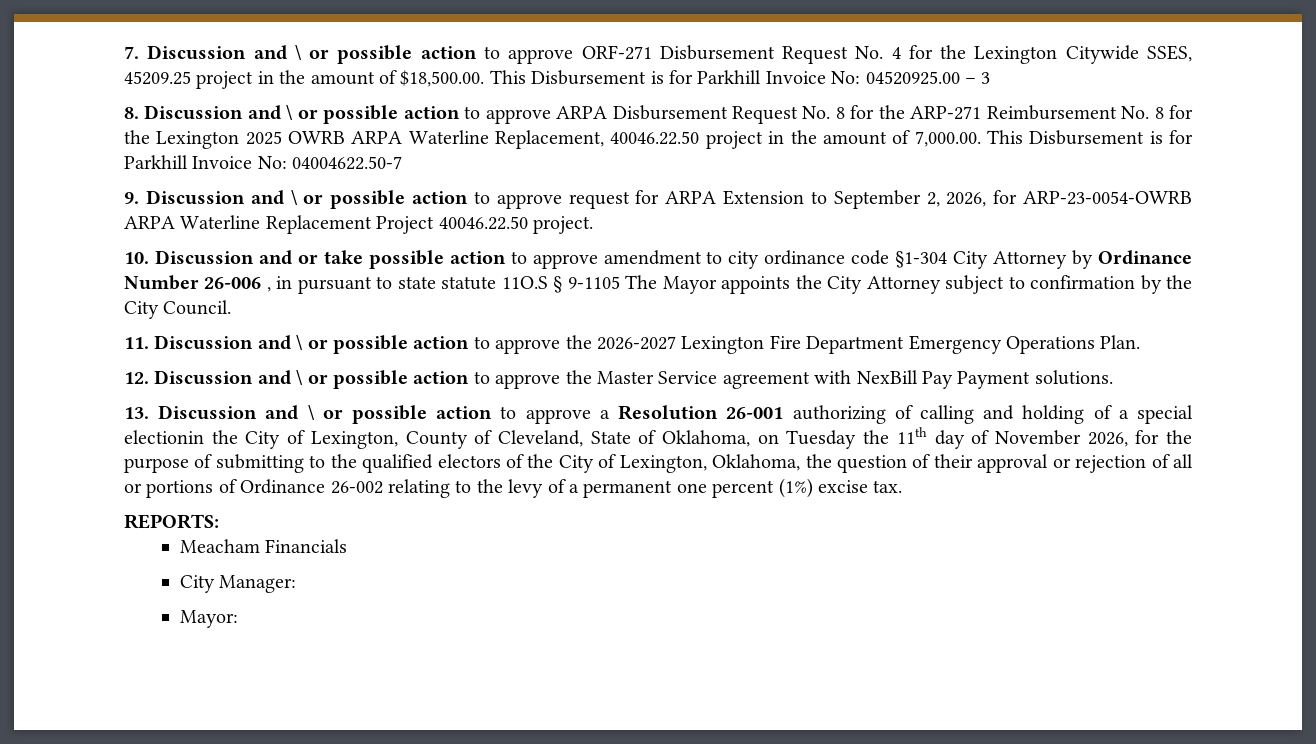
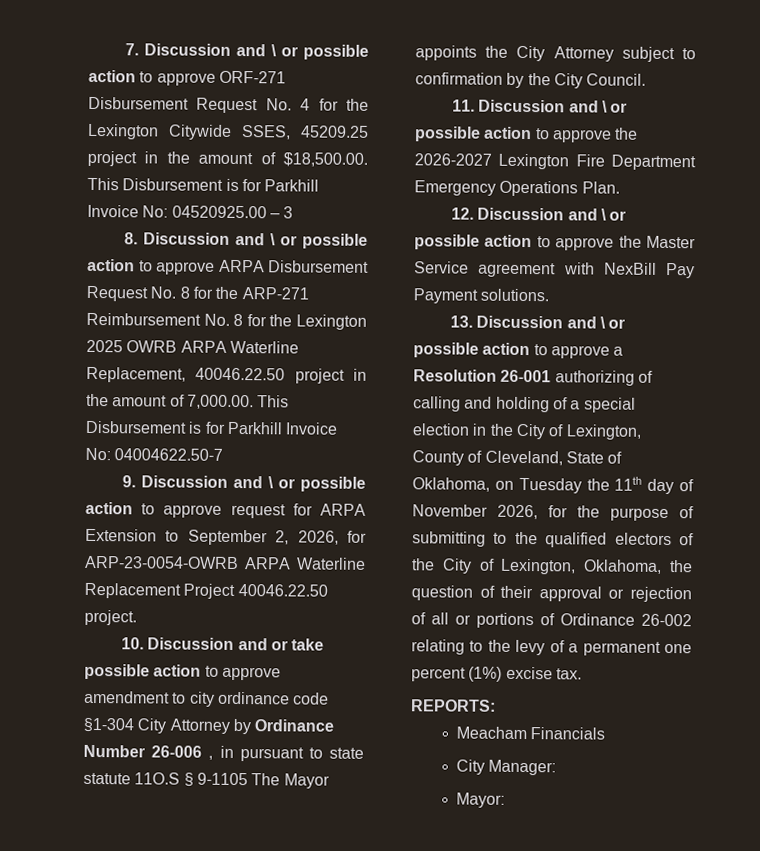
- 13. Discussion and \ or possible action to approve a Resolution 26-001 authorizing of calling and holding of a special electionin the City of Lexington, County of Cleveland, State of Oklahoma, on Tuesday the 11th day of November 2026, for the purpose of submitting to the qualified electors of the City of Lexington, Oklahoma, the question of their approval or rejection of all or portions of Ordinance 26-002 relating to the levy of a permanent one percent (1%) excise tax.
+ 13. Discussion and \ or possible action to approve a Resolution 26-001 authorizing of calling and holding of a special election in the City of Lexington, County of Cleveland, State of Oklahoma, on Tuesday the 11th day of November 2026, for the purpose of submitting to the qualified electors of the City of Lexington, Oklahoma, the question of their approval or rejection of all or portions of Ordinance 26-002 relating to the levy of a permanent one percent (1%) excise tax.

